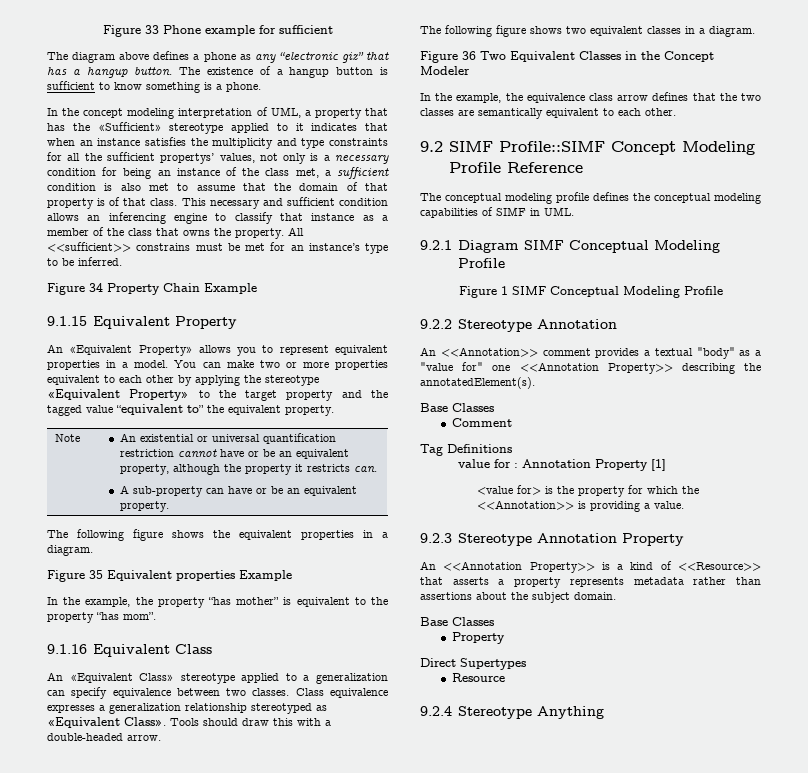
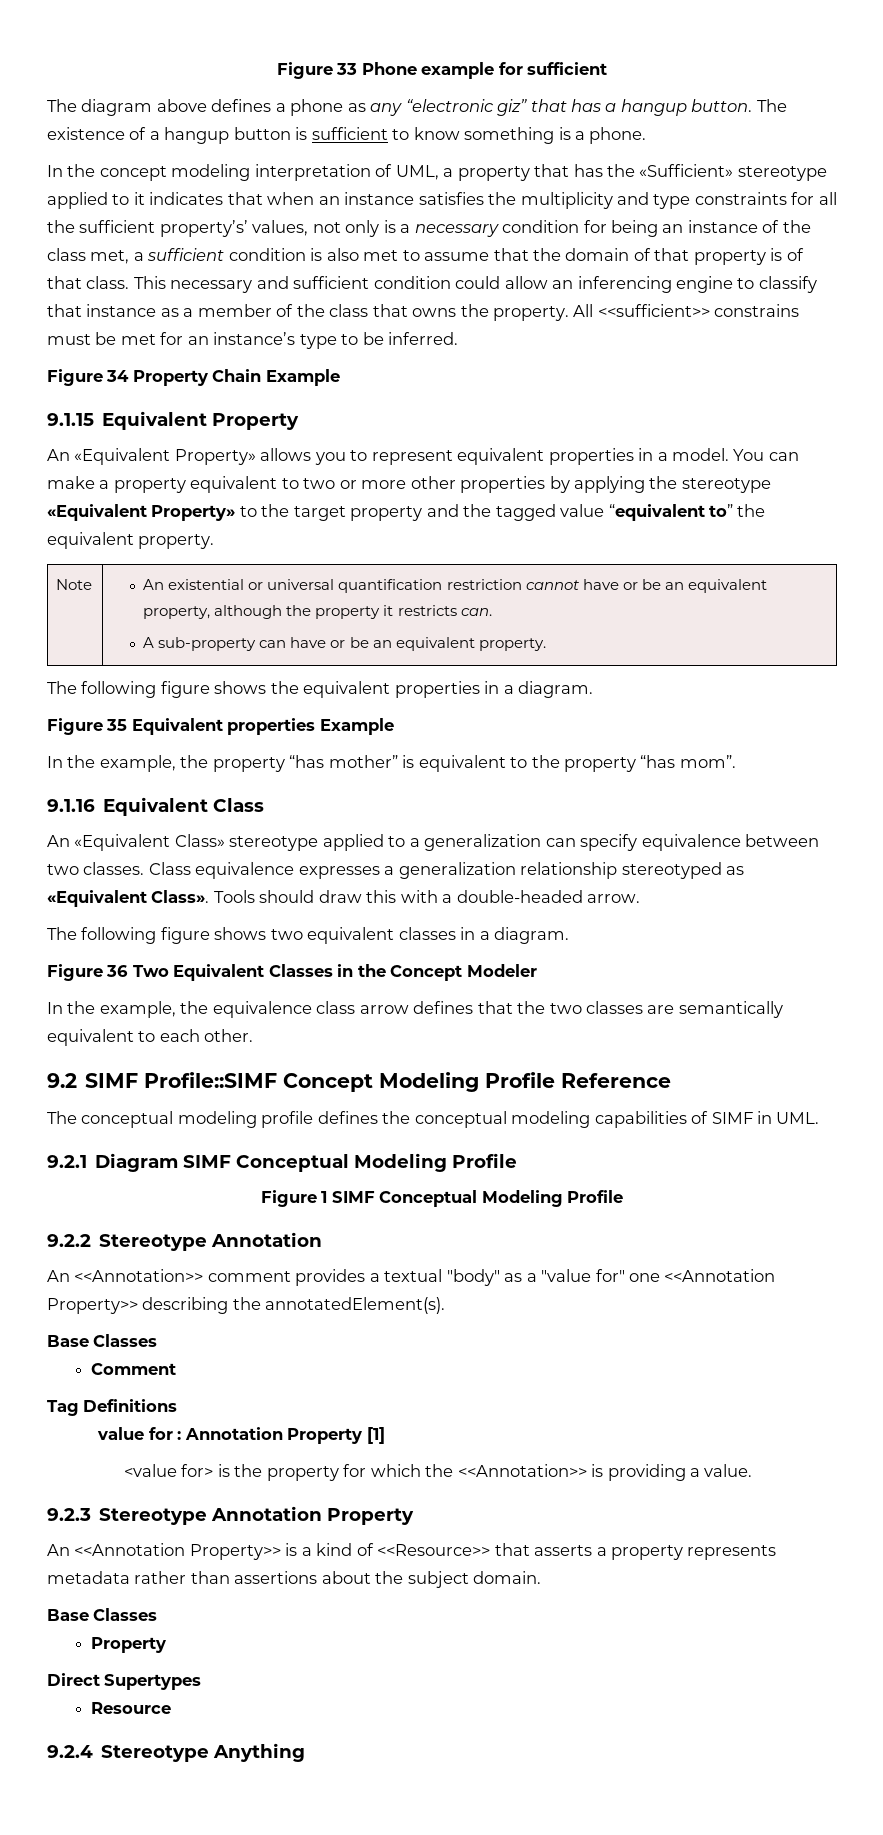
- In the concept modeling interpretation of UML, a property that has the «Sufficient» stereotype applied to it indicates that when an instance satisfies the multiplicity and type constraints for all the sufficient propertys’ values, not only is a necessary condition for being an instance of the class met, a sufficient condition is also met to assume that the domain of that property is of that class.
+ In the concept modeling interpretation of UML, a property that has the «Sufficient» stereotype applied to it indicates that when an instance satisfies the multiplicity and type constraints for all the sufficient property’s’ values, not only is a necessary condition for being an instance of the class met, a sufficient condition is also met to assume that the domain of that property is of that class.
- This necessary and sufficient condition allows an inferencing engine to classify that instance as a member of the class that owns the property.
+ This necessary and sufficient condition could allow an inferencing engine to classify that instance as a member of the class that owns the property.
- You can make two or more properties equivalent to each other by applying the stereotype «Equivalent Property» to the target property and the tagged value “equivalent to” the equivalent property.
+ You can make a property equivalent to two or more other properties by applying the stereotype «Equivalent Property» to the target property and the tagged value “equivalent to” the equivalent property.

